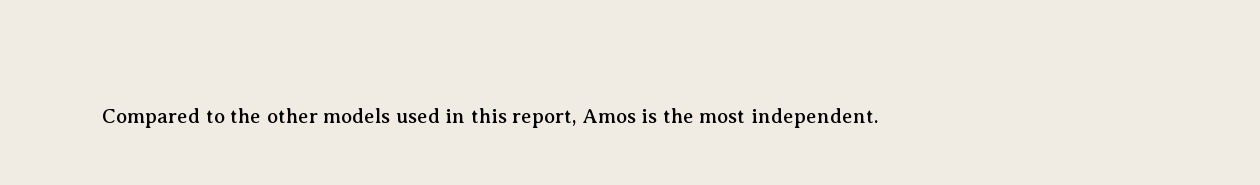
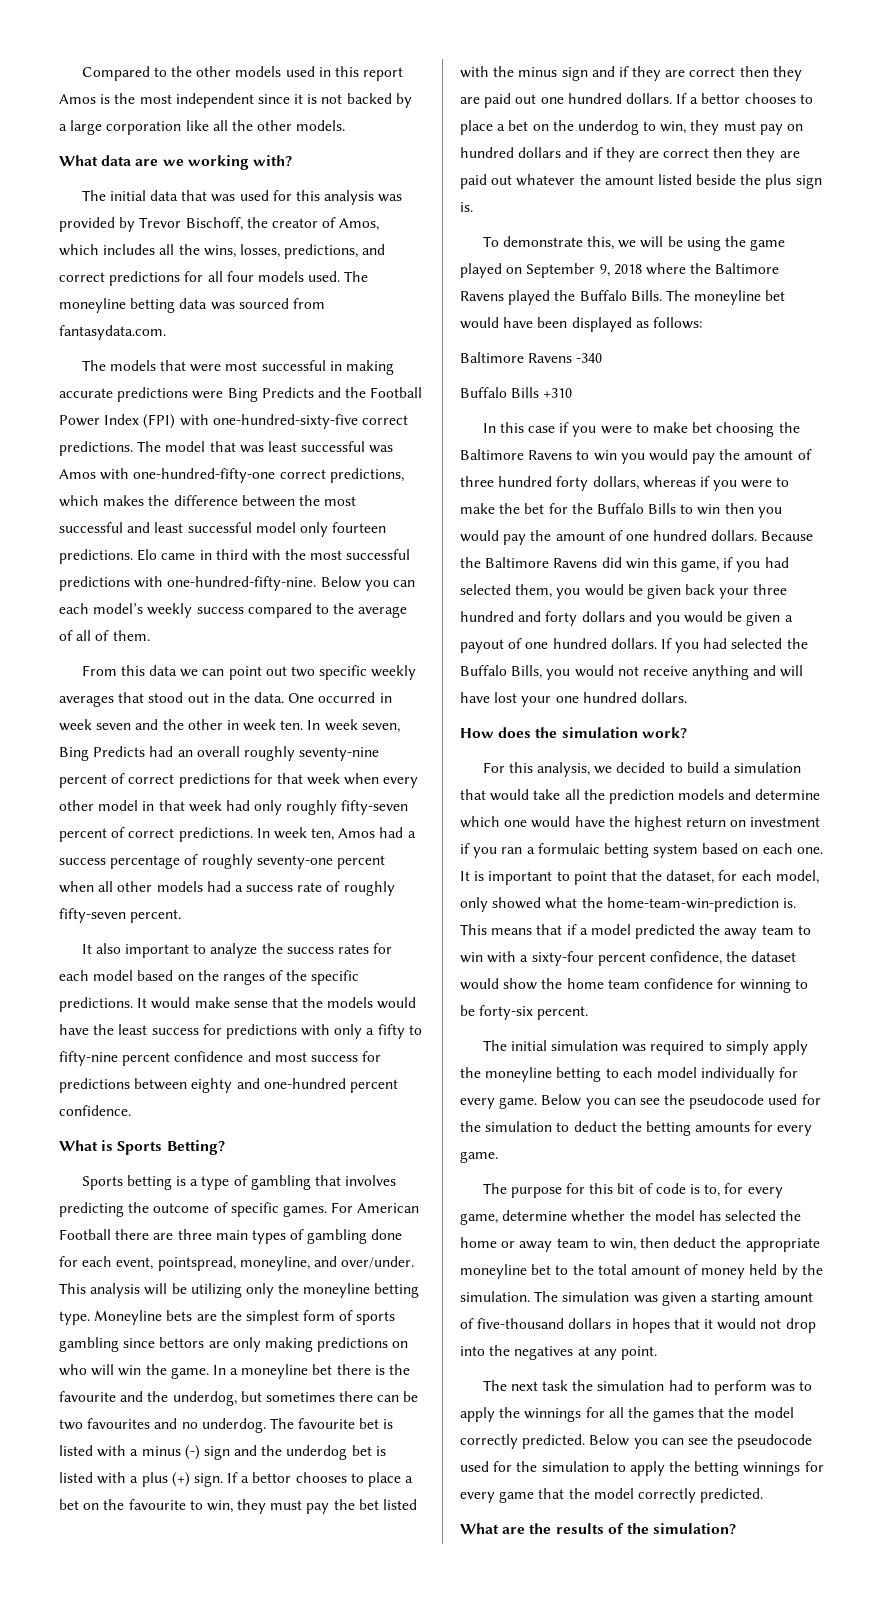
- Compared to the other models used in this report, Amos is the most independent.
+ Compared to the other models used in this report Amos is the most independent since it is not backed by a large corporation like all the other models.
+ What data are we working with?
+ The initial data that was used for this analysis was provided by Trevor Bischoff, the creator of Amos, which includes all the wins, losses, predictions, and correct predictions for all four models used. The moneyline betting data was sourced from fantasydata.com.
+ The models that were most successful in making accurate predictions were Bing Predicts and the Football Power Index (FPI) with one-hundred-sixty-five correct predictions. The model that was least successful was Amos with one-hundred-fifty-one correct predictions, which makes the difference between the most successful and least successful model only fourteen predictions. Elo came in third with the most successful predictions with one-hundred-fifty-nine. Below you can each model’s weekly success compared to the average of all of them.
+ From this data we can point out two specific weekly averages that stood out in the data. One occurred in week seven and the other in week ten. In week seven, Bing Predicts had an overall roughly seventy-nine percent of correct predictions for that week when every other model in that week had only roughly fifty-seven percent of correct predictions. In week ten, Amos had a success percentage of roughly seventy-one percent when all other models had a success rate of roughly fifty-seven percent.
+ It also important to analyze the success rates for each model based on the ranges of the specific predictions. It would make sense that the models would have the least success for predictions with only a fifty to fifty-nine percent confidence and most success for predictions between eighty and one-hundred percent confidence.
+ What is Sports Betting?
+ Sports betting is a type of gambling that involves predicting the outcome of specific games. For American Football there are three main types of gambling done for each event, pointspread, moneyline, and over/under. This analysis will be utilizing only the moneyline betting type. Moneyline bets are the simplest form of sports gambling since bettors are only making predictions on who will win the game. In a moneyline bet there is the favourite and the underdog, but sometimes there can be two favourites and no underdog. The favourite bet is listed with a minus (-) sign and the underdog bet is listed with a plus (+) sign. If a bettor chooses to place a bet on the favourite to win, they must pay the bet listed with the minus sign and if they are correct then they are paid out one hundred dollars. If a bettor chooses to place a bet on the underdog to win, they must pay on hundred dollars and if they are correct then they are paid out whatever the amount listed beside the plus sign is.
+ To demonstrate this, we will be using the game played on September 9, 2018 where the Baltimore Ravens played the Buffalo Bills. The moneyline bet would have been displayed as follows:
+ Baltimore Ravens -340
+ Buffalo Bills +310
+ In this case if you were to make bet choosing the Baltimore Ravens to win you would pay the amount of three hundred forty dollars, whereas if you were to make the bet for the Buffalo Bills to win then you would pay the amount of one hundred dollars. Because the Baltimore Ravens did win this game, if you had selected them, you would be given back your three hundred and forty dollars and you would be given a payout of one hundred dollars. If you had selected the Buffalo Bills, you would not receive anything and will have lost your one hundred dollars.
+ How does the simulation work?
+ For this analysis, we decided to build a simulation that would take all the prediction models and determine which one would have the highest return on investment if you ran a formulaic betting system based on each one. It is important to point that the dataset, for each model, only showed what the home-team-win-prediction is. This means that if a model predicted the away team to win with a sixty-four percent confidence, the dataset would show the home team confidence for winning to be forty-six percent.
+ The initial simulation was required to simply apply the moneyline betting to each model individually for every game. Below you can see the pseudocode used for the simulation to deduct the betting amounts for every game.
+ The purpose for this bit of code is to, for every game, determine whether the model has selected the home or away team to win, then deduct the appropriate moneyline bet to the total amount of money held by the simulation. The simulation was given a starting amount of five-thousand dollars in hopes that it would not drop into the negatives at any point.
+ The next task the simulation had to perform was to apply the winnings for all the games that the model correctly predicted. Below you can see the pseudocode used for the simulation to apply the betting winnings for every game that the model correctly predicted.
+ What are the results of the simulation?

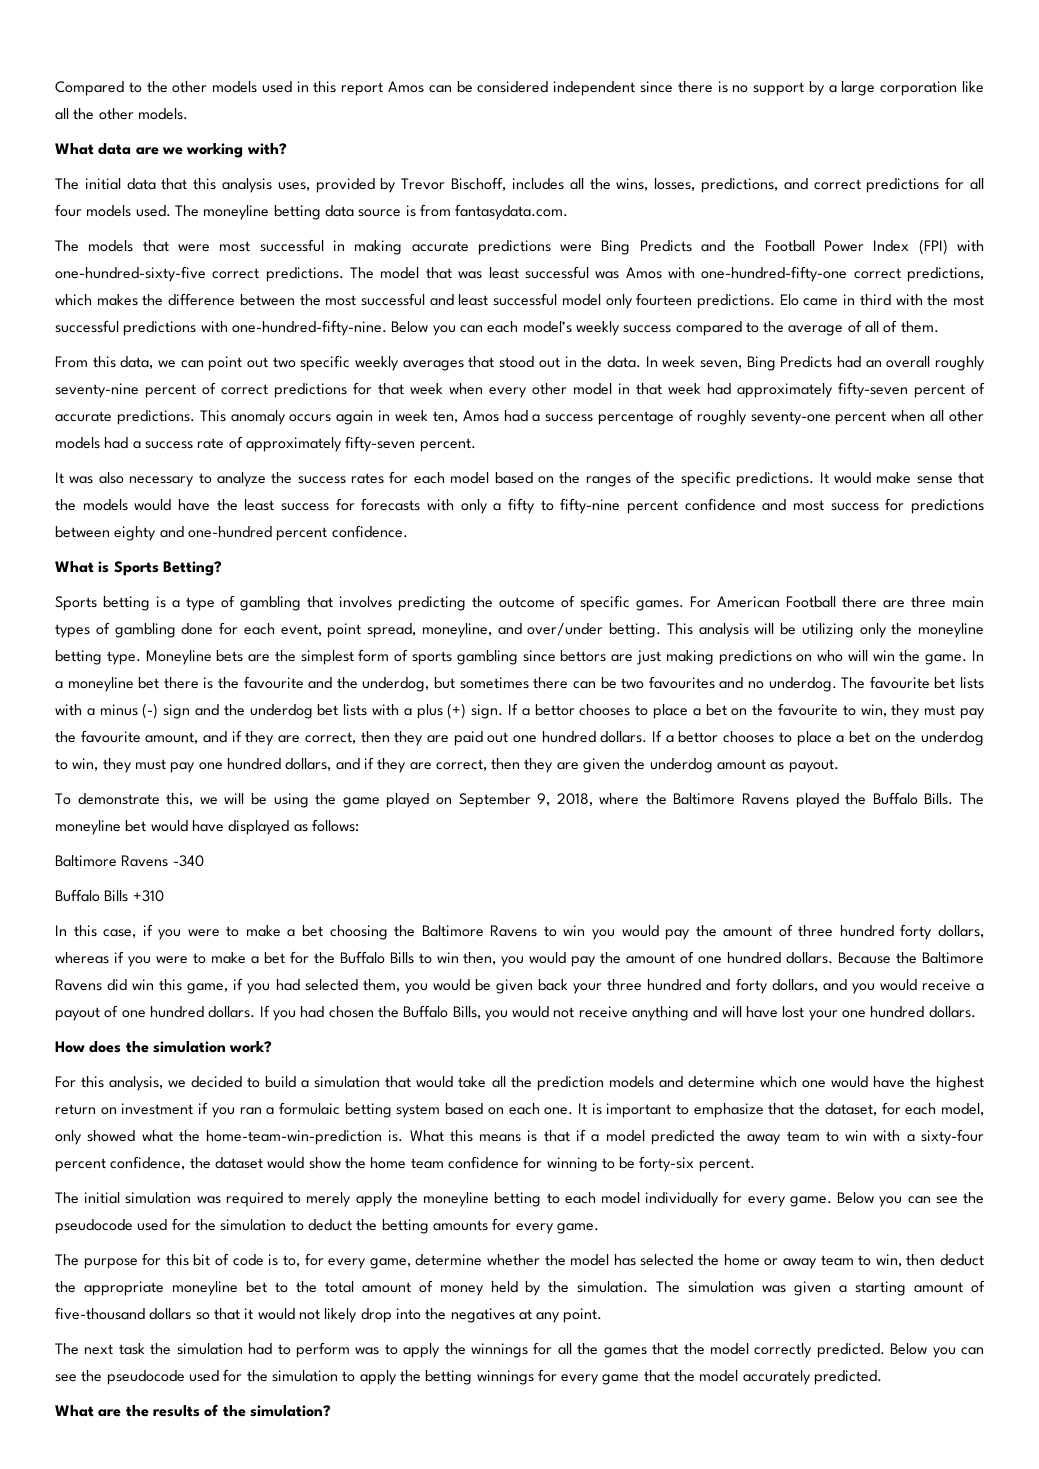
- Compared to the other models used in this report Amos is the most independent since it is not backed by a large corporation like all the other models.
+ Compared to the other models used in this report Amos can be considered independent since there is no support by a large corporation like all the other models.
- The initial data that was used for this analysis was provided by Trevor Bischoff, the creator of Amos, which includes all the wins, losses, predictions, and correct predictions for all four models used.
+ The initial data that this analysis uses, provided by Trevor Bischoff, includes all the wins, losses, predictions, and correct predictions for all four models used.
- The moneyline betting data was sourced from fantasydata.com.
+ The moneyline betting data source is from fantasydata.com.
- From this data we can point out two specific weekly averages that stood out in the data.
+ From this data, we can point out two specific weekly averages that stood out in the data.
- One occurred in week seven and the other in week ten.
- In week seven, Bing Predicts had an overall roughly seventy-nine percent of correct predictions for that week when every other model in that week had only roughly fifty-seven percent of correct predictions. In week ten, Amos had a success percentage of roughly seventy-one percent when all other models had a success rate of roughly fifty-seven percent.
+ In week seven, Bing Predicts had an overall roughly seventy-nine percent of correct predictions for that week when every other model in that week had approximately fifty-seven percent of accurate predictions. This anomaly occurs again in week ten, Amos had a success percentage of roughly seventy-one percent when all other models had a success rate of approximately fifty-seven percent.
- It also important to analyze the success rates for each model based on the ranges of the specific predictions.
+ It was also necessary to analyze the success rates for each model based on the ranges of the specific predictions.
- It would make sense that the models would have the least success for predictions with only a fifty to fifty-nine percent confidence and most success for predictions between eighty and one-hundred percent confidence.
+ It would make sense that the models would have the least success for forecasts with only a fifty to fifty-nine percent confidence and most success for predictions between eighty and one-hundred percent confidence.
- For American Football there are three main types of gambling done for each event, pointspread, moneyline, and over/under.
+ For American Football there are three main types of gambling done for each event, point spread, moneyline, and over/under betting.
- Moneyline bets are the simplest form of sports gambling since bettors are only making predictions on who will win the game.
+ Moneyline bets are the simplest form of sports gambling since bettors are just making predictions on who will win the game.
- The favourite bet is listed with a minus (-) sign and the underdog bet is listed with a plus (+) sign.
+ The favourite bet lists with a minus (-) sign and the underdog bet lists with a plus (+) sign.
- If a bettor chooses to place a bet on the favourite to win, they must pay the bet listed with the minus sign and if they are correct then they are paid out one hundred dollars.
+ If a bettor chooses to place a bet on the favourite to win, they must pay the favourite amount, and if they are correct, then they are paid out one hundred dollars.
- If a bettor chooses to place a bet on the underdog to win, they must pay on hundred dollars and if they are correct then they are paid out whatever the amount listed beside the plus sign is.
+ If a bettor chooses to place a bet on the underdog to win, they must pay one hundred dollars, and if they are correct, then they are given the underdog amount as payout.
- To demonstrate this, we will be using the game played on September 9, 2018 where the Baltimore Ravens played the Buffalo Bills.
+ To demonstrate this, we will be using the game played on September 9, 2018, where the Baltimore Ravens played the Buffalo Bills.
- The moneyline bet would have been displayed as follows:
+ The moneyline bet would have displayed as follows:
- In this case if you were to make bet choosing the Baltimore Ravens to win you would pay the amount of three hundred forty dollars, whereas if you were to make the bet for the Buffalo Bills to win then you would pay the amount of one hundred dollars.
+ In this case, if you were to make a bet choosing the Baltimore Ravens to win you would pay the amount of three hundred forty dollars, whereas if you were to make a bet for the Buffalo Bills to win then, you would pay the amount of one hundred dollars.
- Because the Baltimore Ravens did win this game, if you had selected them, you would be given back your three hundred and forty dollars and you would be given a payout of one hundred dollars.
+ Because the Baltimore Ravens did win this game, if you had selected them, you would be given back your three hundred and forty dollars, and you would receive a payout of one hundred dollars.
- If you had selected the Buffalo Bills, you would not receive anything and will have lost your one hundred dollars.
+ If you had chosen the Buffalo Bills, you would not receive anything and will have lost your one hundred dollars.
- It is important to point that the dataset, for each model, only showed what the home-team-win-prediction is.
+ It is important to emphasize that the dataset, for each model, only showed what the home-team-win-prediction is.
- This means that if a model predicted the away team to win with a sixty-four percent confidence, the dataset would show the home team confidence for winning to be forty-six percent.
+ What this means is that if a model predicted the away team to win with a sixty-four percent confidence, the dataset would show the home team confidence for winning to be forty-six percent.
- The initial simulation was required to simply apply the moneyline betting to each model individually for every game.
+ The initial simulation was required to merely apply the moneyline betting to each model individually for every game.
- The simulation was given a starting amount of five-thousand dollars in hopes that it would not drop into the negatives at any point.
+ The simulation was given a starting amount of five-thousand dollars so that it would not likely drop into the negatives at any point.
- Below you can see the pseudocode used for the simulation to apply the betting winnings for every game that the model correctly predicted.
+ Below you can see the pseudocode used for the simulation to apply the betting winnings for every game that the model accurately predicted.

